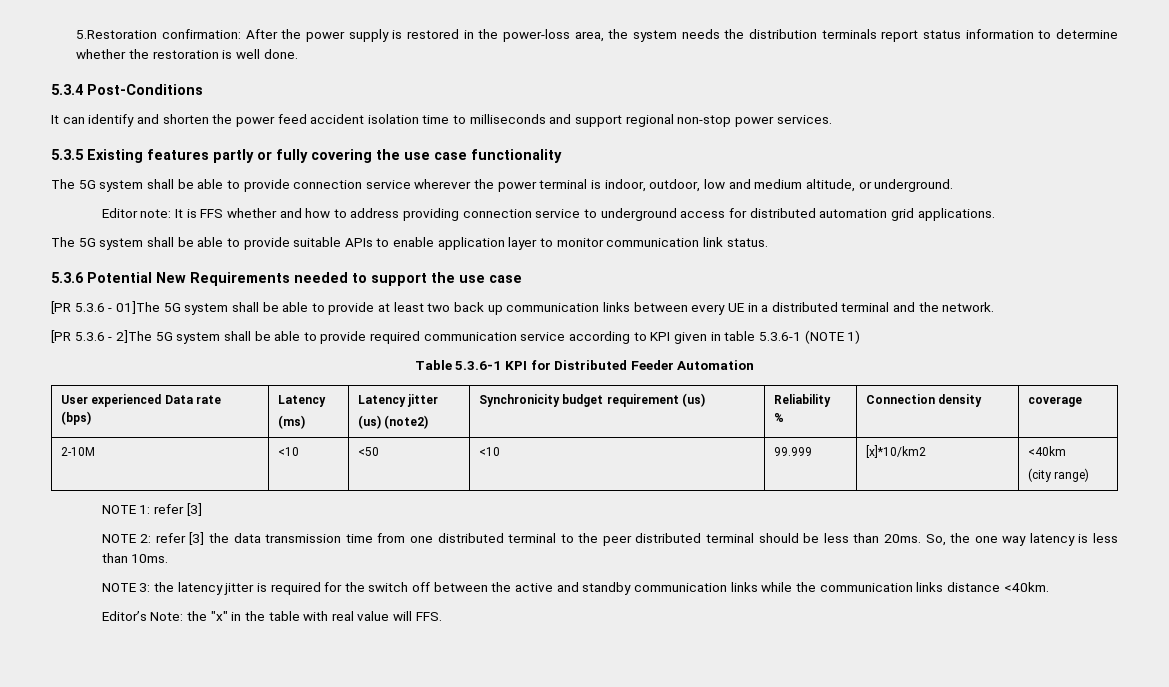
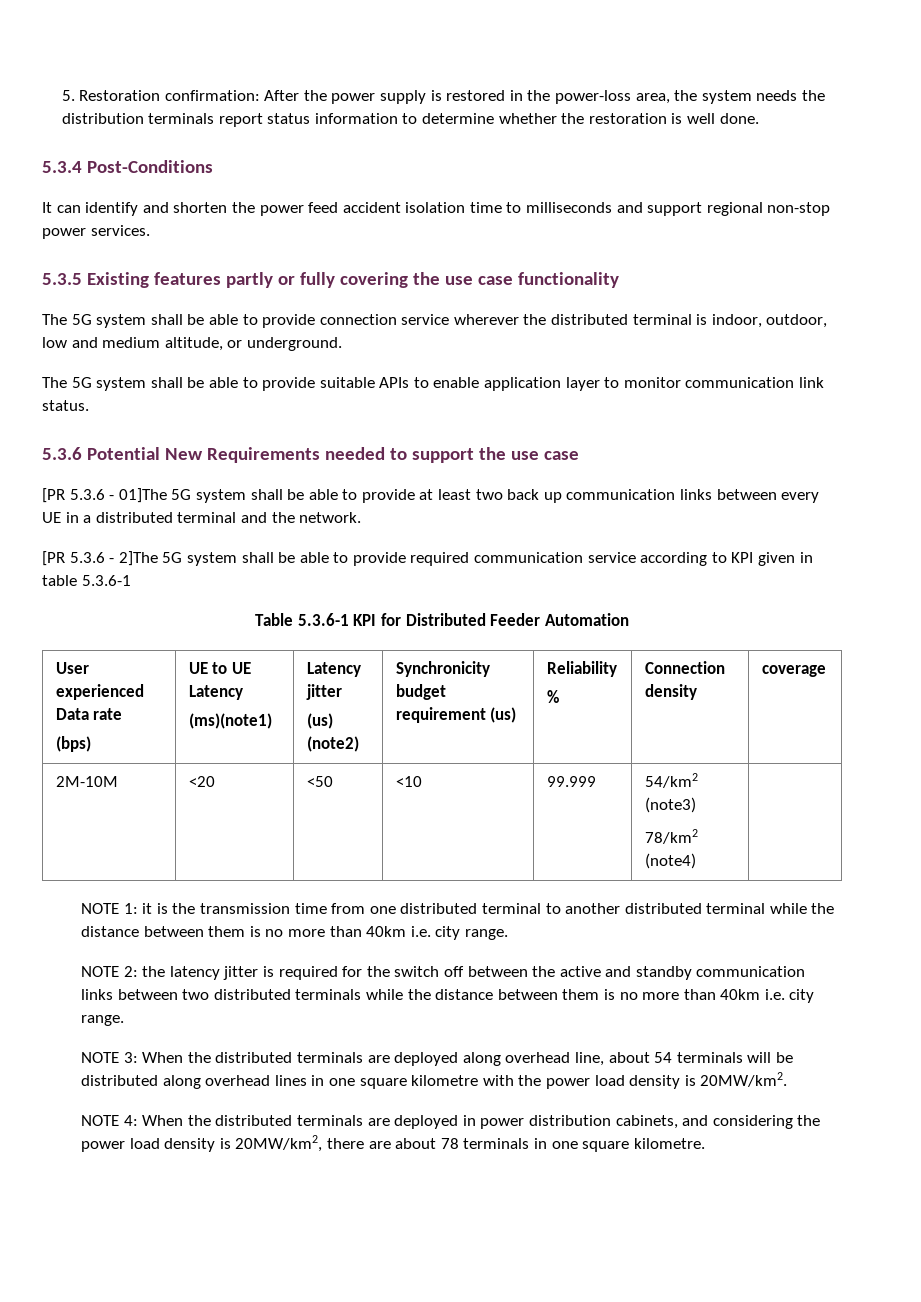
- 5.Restoration confirmation: After the power supply is restored in the power-loss area, the system needs the distribution terminals report status information to determine whether the restoration is well done.
+ 5. Restoration confirmation: After the power supply is restored in the power-loss area, the system needs the distribution terminals report status information to determine whether the restoration is well done.
- The 5G system shall be able to provide connection service wherever the power terminal is indoor, outdoor, low and medium altitude, or underground.
+ The 5G system shall be able to provide connection service wherever the distributed terminal is indoor, outdoor, low and medium altitude, or underground.
- Editor note: It is FFS whether and how to address providing connection service to underground access for distributed automation grid applications.
- [PR 5.3.6 - 2]The 5G system shall be able to provide required communication service according to KPI given in table 5.3.6-1 (NOTE 1)
+ [PR 5.3.6 - 2]The 5G system shall be able to provide required communication service according to KPI given in table 5.3.6-1
  User experienced Data rate
- (bps) | Latency
- (ms) | Latency jitter
+ (bps) | UE to UE Latency
+ (ms)(note1) | Latency jitter
- 2-10M | <10 | <50 | <10 | 99.999 | [x]*10/km2 | <40km
- (city range)
- NOTE 1: refer [3]
- NOTE 2: refer [3] the data transmission time from one distributed terminal to the peer distributed terminal should be less than 20ms. So, the one way latency is less than 10ms.
- NOTE 3: the latency jitter is required for the switch off between the active and standby communication links while the communication links distance <40km.
- Editor’s Note: the "x" in the table with real value will FFS.
+ 2M-10M | <20 | <50 | <10 | 99.999 | 54/km2 (note3)
+ 78/km2 (note4) |
+ NOTE 1: it is the transmission time from one distributed terminal to another distributed terminal while the distance between them is no more than 40km i.e. city range.
+ NOTE 2: the latency jitter is required for the switch off between the active and standby communication links between two distributed terminals while the distance between them is no more than 40km i.e. city range.
+ NOTE 3: When the distributed terminals are deployed along overhead line, about 54 terminals will be distributed along overhead lines in one square kilometre with the power load density is 20MW/km2.
+ NOTE 4: When the distributed terminals are deployed in power distribution cabinets, and considering the power load density is 20MW/km2, there are about 78 terminals in one square kilometre.

